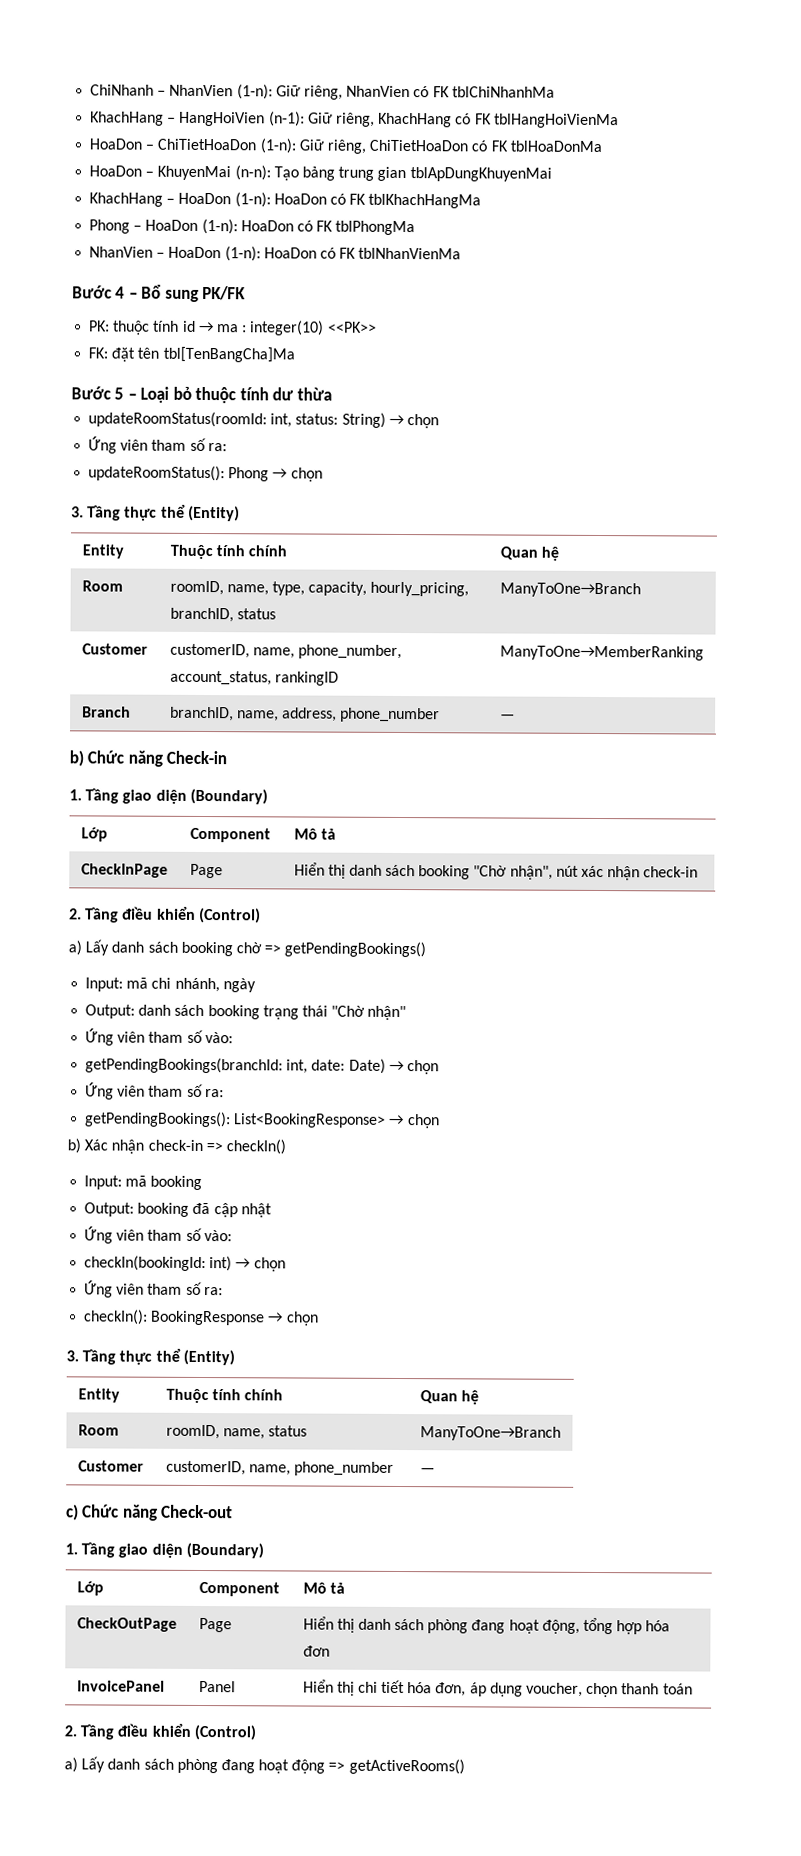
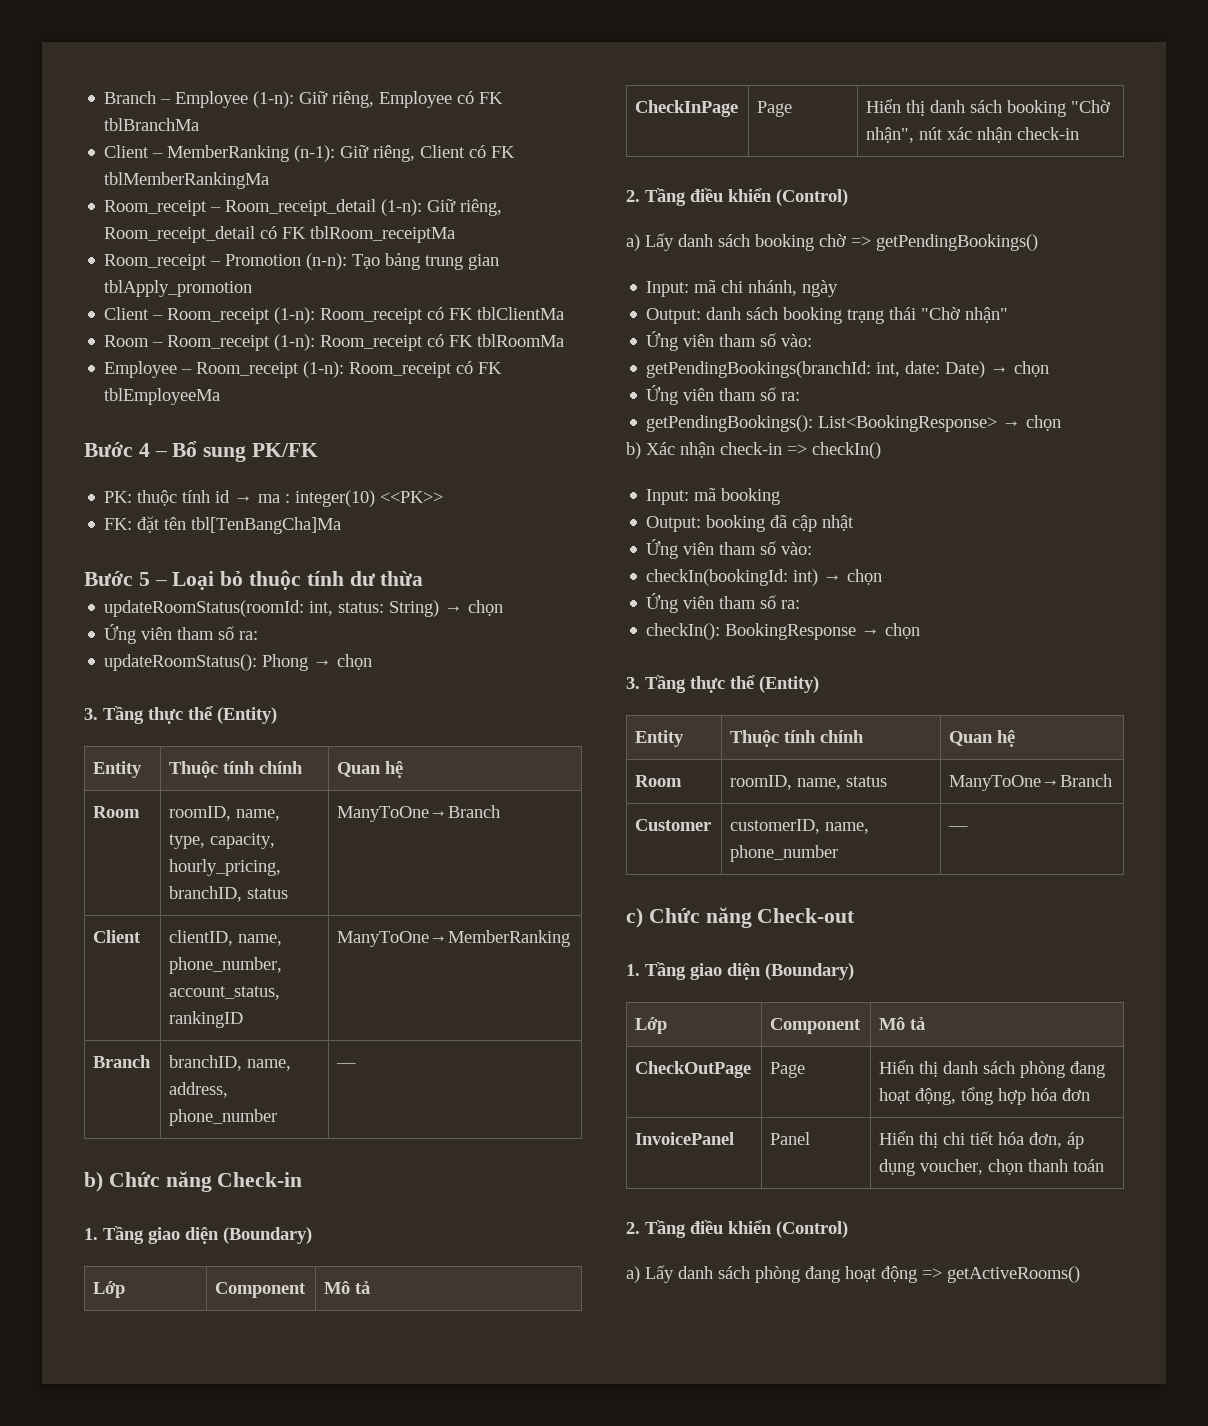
- ChiNhanh – NhanVien (1-n): Giữ riêng, NhanVien có FK tblChiNhanhMa
- KhachHang – HangHoiVien (n-1): Giữ riêng, KhachHang có FK tblHangHoiVienMa
- HoaDon – ChiTietHoaDon (1-n): Giữ riêng, ChiTietHoaDon có FK tblHoaDonMa
- HoaDon – KhuyenMai (n-n): Tạo bảng trung gian tblApDungKhuyenMai
- KhachHang – HoaDon (1-n): HoaDon có FK tblKhachHangMa
- Phong – HoaDon (1-n): HoaDon có FK tblPhongMa
- NhanVien – HoaDon (1-n): HoaDon có FK tblNhanVienMa
+ Branch – Employee (1-n): Giữ riêng, Employee có FK tblBranchMa
+ Client – MemberRanking (n-1): Giữ riêng, Client có FK tblMemberRankingMa
+ Room_receipt – Room_receipt_detail (1-n): Giữ riêng, Room_receipt_detail có FK tblRoom_receiptMa
+ Room_receipt – Promotion (n-n): Tạo bảng trung gian tblApply_promotion
+ Client – Room_receipt (1-n): Room_receipt có FK tblClientMa
+ Room – Room_receipt (1-n): Room_receipt có FK tblRoomMa
+ Employee – Room_receipt (1-n): Room_receipt có FK tblEmployeeMa
- Customer | customerID, name, phone_number, account_status, rankingID | ManyToOne→MemberRanking
+ Client | clientID, name, phone_number, account_status, rankingID | ManyToOne→MemberRanking

